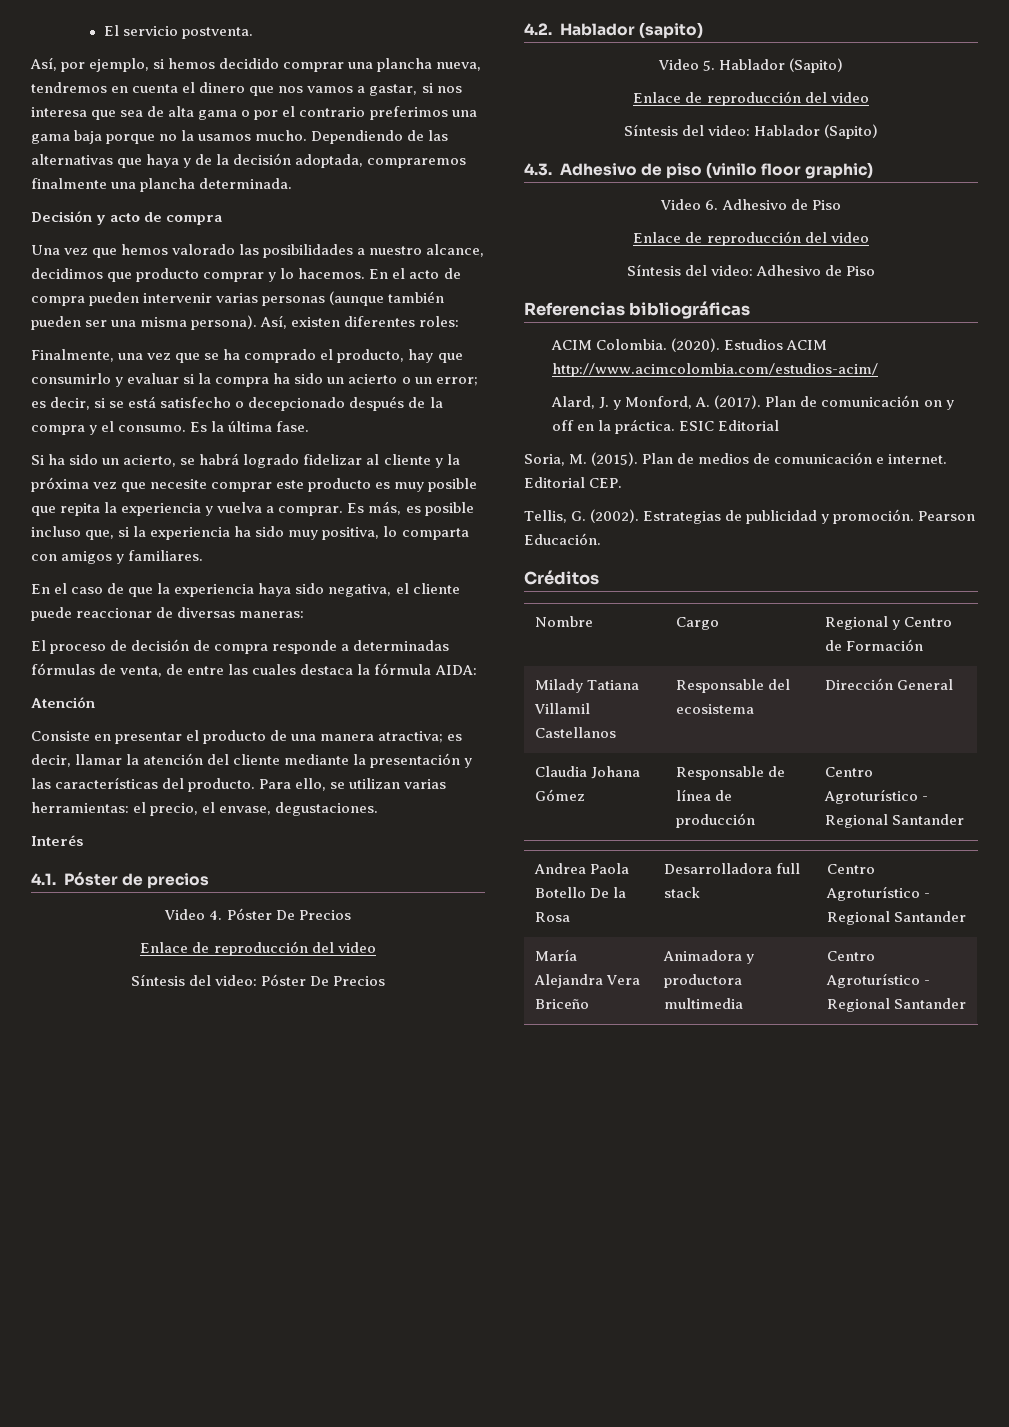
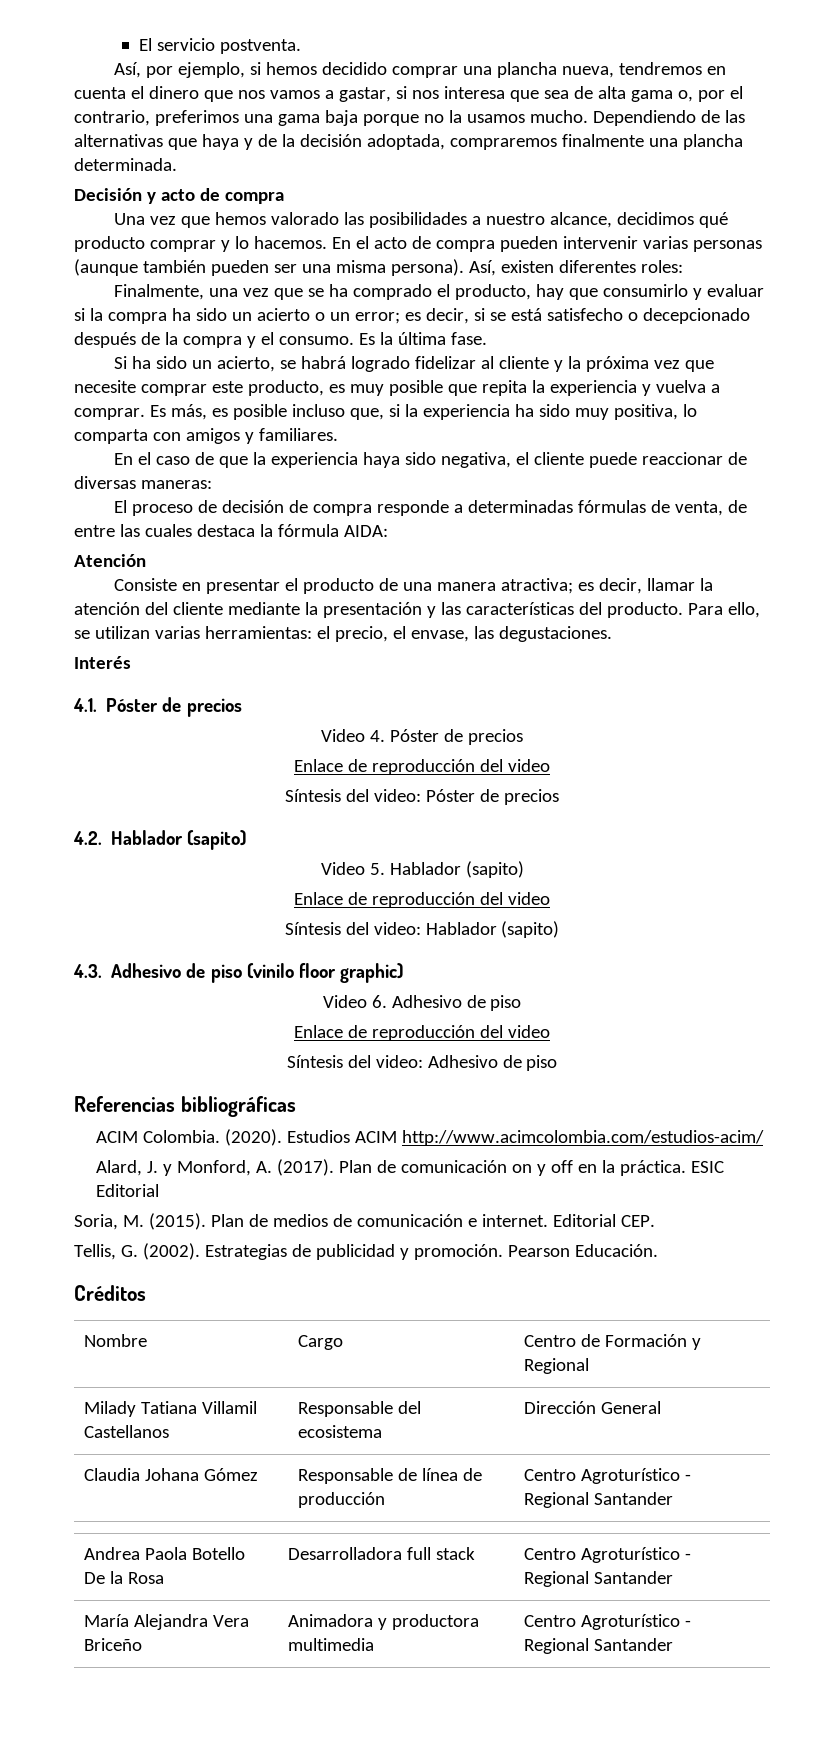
- Así, por ejemplo, si hemos decidido comprar una plancha nueva, tendremos en cuenta el dinero que nos vamos a gastar, si nos interesa que sea de alta gama o por el contrario preferimos una gama baja porque no la usamos mucho.
+ Así, por ejemplo, si hemos decidido comprar una plancha nueva, tendremos en cuenta el dinero que nos vamos a gastar, si nos interesa que sea de alta gama o, por el contrario, preferimos una gama baja porque no la usamos mucho.
- Una vez que hemos valorado las posibilidades a nuestro alcance, decidimos que producto comprar y lo hacemos.
+ Una vez que hemos valorado las posibilidades a nuestro alcance, decidimos qué producto comprar y lo hacemos.
- Si ha sido un acierto, se habrá logrado fidelizar al cliente y la próxima vez que necesite comprar este producto es muy posible que repita la experiencia y vuelva a comprar.
+ Si ha sido un acierto, se habrá logrado fidelizar al cliente y la próxima vez que necesite comprar este producto, es muy posible que repita la experiencia y vuelva a comprar.
- Para ello, se utilizan varias herramientas: el precio, el envase, degustaciones.
+ Para ello, se utilizan varias herramientas: el precio, el envase, las degustaciones.
- Video 4. Póster De Precios
+ Video 4. Póster de precios
- Síntesis del video: Póster De Precios
+ Síntesis del video: Póster de precios
- Video 5. Hablador (Sapito)
+ Video 5. Hablador (sapito)
- Síntesis del video: Hablador (Sapito)
+ Síntesis del video: Hablador (sapito)
- Video 6. Adhesivo de Piso
+ Video 6. Adhesivo de piso
- Síntesis del video: Adhesivo de Piso
+ Síntesis del video: Adhesivo de piso
- Nombre | Cargo | Regional y Centro de Formación
+ Nombre | Cargo | Centro de Formación y Regional

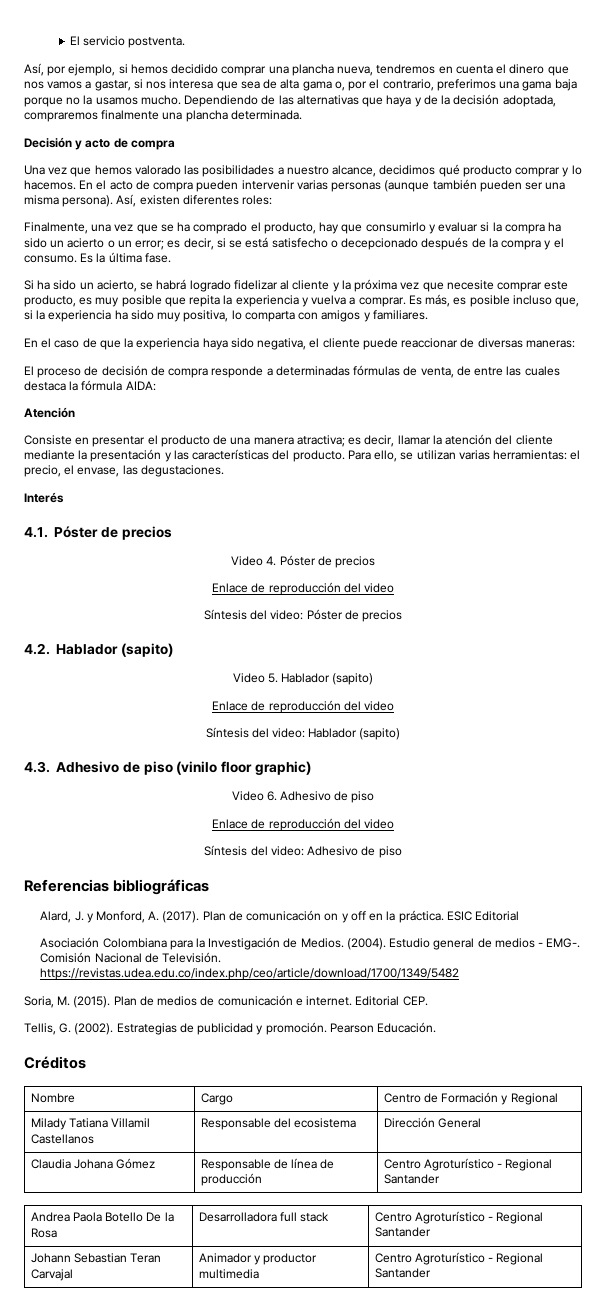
- ACIM Colombia. (2020). Estudios ACIM http://www.acimcolombia.com/estudios-acim/
+ Asociación Colombiana para la Investigación de Medios. (2004). Estudio general de medios - EMG-. Comisión Nacional de Televisión. https://revistas.udea.edu.co/index.php/ceo/article/download/1700/1349/5482
- María Alejandra Vera Briceño | Animadora y productora multimedia | Centro Agroturístico - Regional Santander
+ Johann Sebastian Teran Carvajal | Animador y productor multimedia | Centro Agroturístico - Regional Santander

